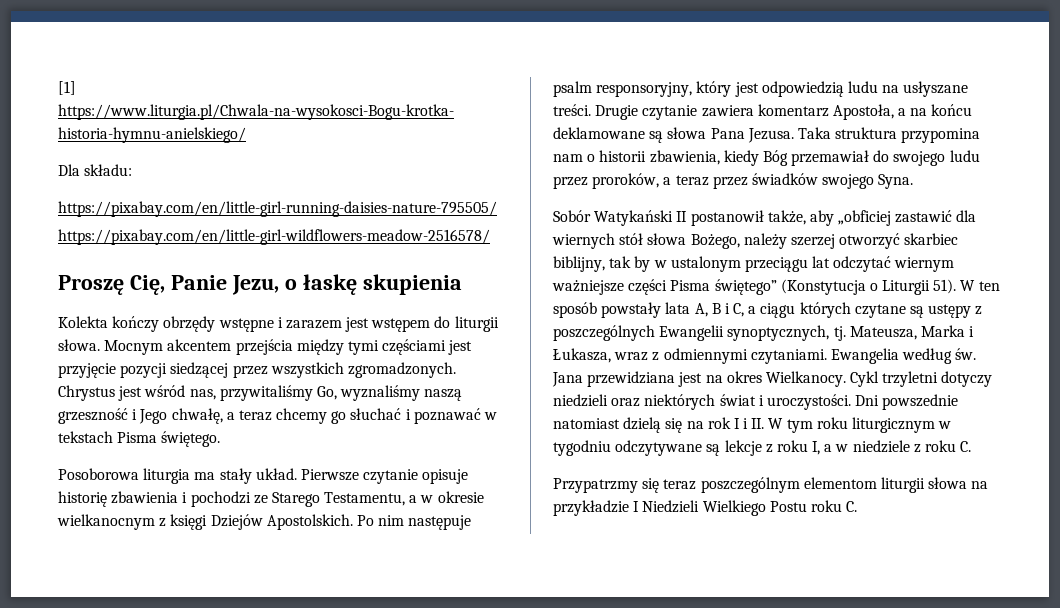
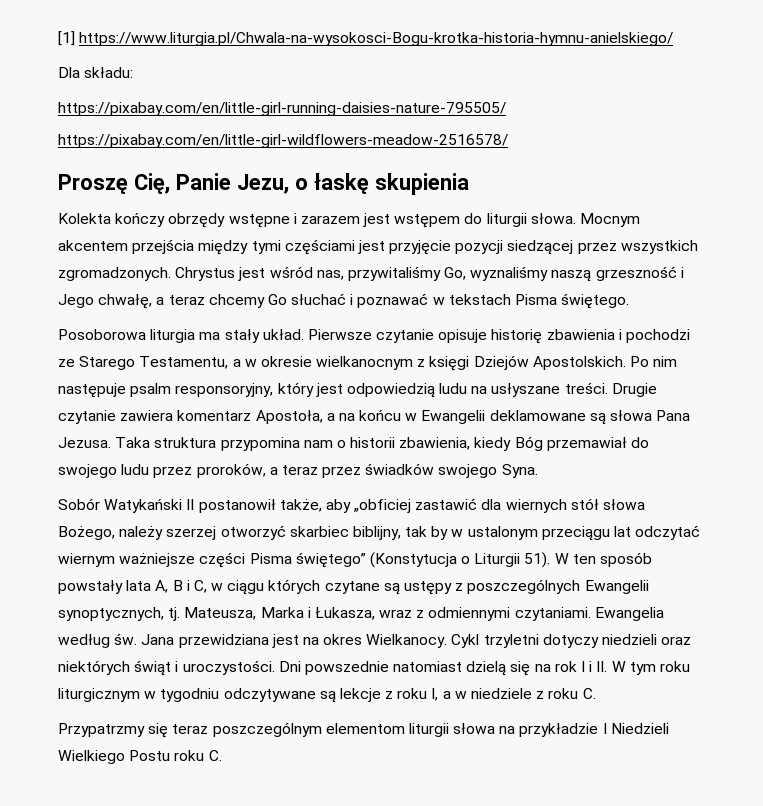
- Chrystus jest wśród nas, przywitaliśmy Go, wyznaliśmy naszą grzeszność i Jego chwałę, a teraz chcemy go słuchać i poznawać w tekstach Pisma świętego.
+ Chrystus jest wśród nas, przywitaliśmy Go, wyznaliśmy naszą grzeszność i Jego chwałę, a teraz chcemy Go słuchać i poznawać w tekstach Pisma świętego.
- Drugie czytanie zawiera komentarz Apostoła, a na końcu deklamowane są słowa Pana Jezusa.
+ Drugie czytanie zawiera komentarz Apostoła, a na końcu w Ewangelii deklamowane są słowa Pana Jezusa.
- W ten sposób powstały lata A, B i C, a ciągu których czytane są ustępy z poszczególnych Ewangelii synoptycznych, tj.
+ W ten sposób powstały lata A, B i C, w ciągu których czytane są ustępy z poszczególnych Ewangelii synoptycznych, tj.
- Cykl trzyletni dotyczy niedzieli oraz niektórych świat i uroczystości.
+ Cykl trzyletni dotyczy niedzieli oraz niektórych świąt i uroczystości.

